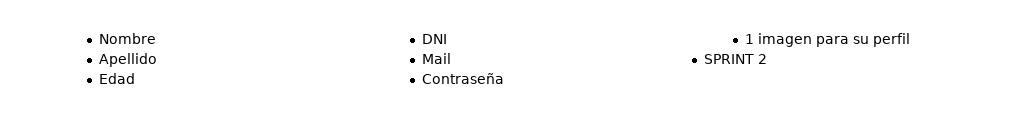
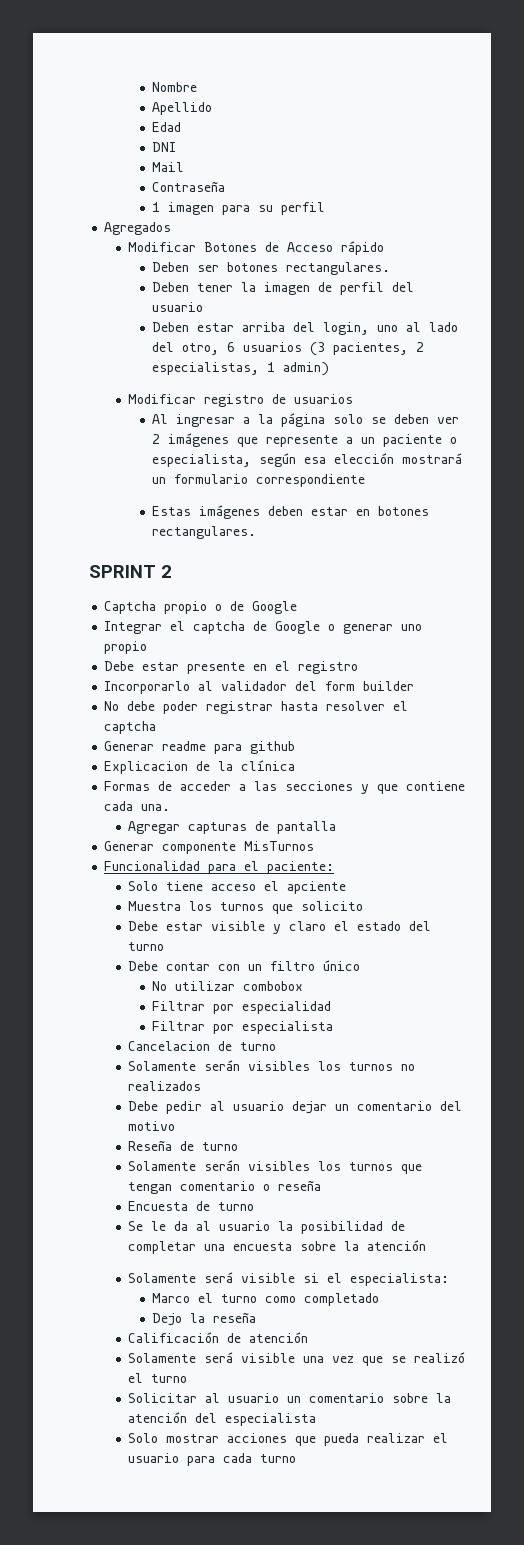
+ Agregados
+ Modificar Botones de Acceso rápido
+ Deben ser botones rectangulares.
+ Deben tener la imagen de perfil del usuario
+ Deben estar arriba del login, uno al lado del otro, 6 usuarios (3 pacientes, 2 especialistas, 1 admin)
+ Modificar registro de usuarios
+ Al ingresar a la página solo se deben ver 2 imágenes que represente a un paciente o especialista, según esa elección mostrará un formulario correspondiente
+ Estas imágenes deben estar en botones rectangulares.
  SPRINT 2
+ Captcha propio o de Google
+ Integrar el captcha de Google o generar uno propio
+ Debe estar presente en el registro
+ Incorporarlo al validador del form builder
+ No debe poder registrar hasta resolver el captcha
+ Generar readme para github
+ Explicacion de la clínica
+ Formas de acceder a las secciones y que contiene cada una.
+ Agregar capturas de pantalla
+ Generar componente MisTurnos
+ Funcionalidad para el paciente:
+ Solo tiene acceso el apciente
+ Muestra los turnos que solicito
+ Debe estar visible y claro el estado del turno
+ Debe contar con un filtro único
+ No utilizar combobox
+ Filtrar por especialidad
+ Filtrar por especialista
+ Cancelacion de turno
+ Solamente serán visibles los turnos no realizados
+ Debe pedir al usuario dejar un comentario del motivo
+ Reseña de turno
+ Solamente serán visibles los turnos que tengan comentario o reseña
+ Encuesta de turno
+ Se le da al usuario la posibilidad de completar una encuesta sobre la atención
+ Solamente será visible si el especialista:
+ Marco el turno como completado
+ Dejo la reseña
+ Calificación de atención
+ Solamente será visible una vez que se realizó el turno
+ Solicitar al usuario un comentario sobre la atención del especialista
+ Solo mostrar acciones que pueda realizar el usuario para cada turno

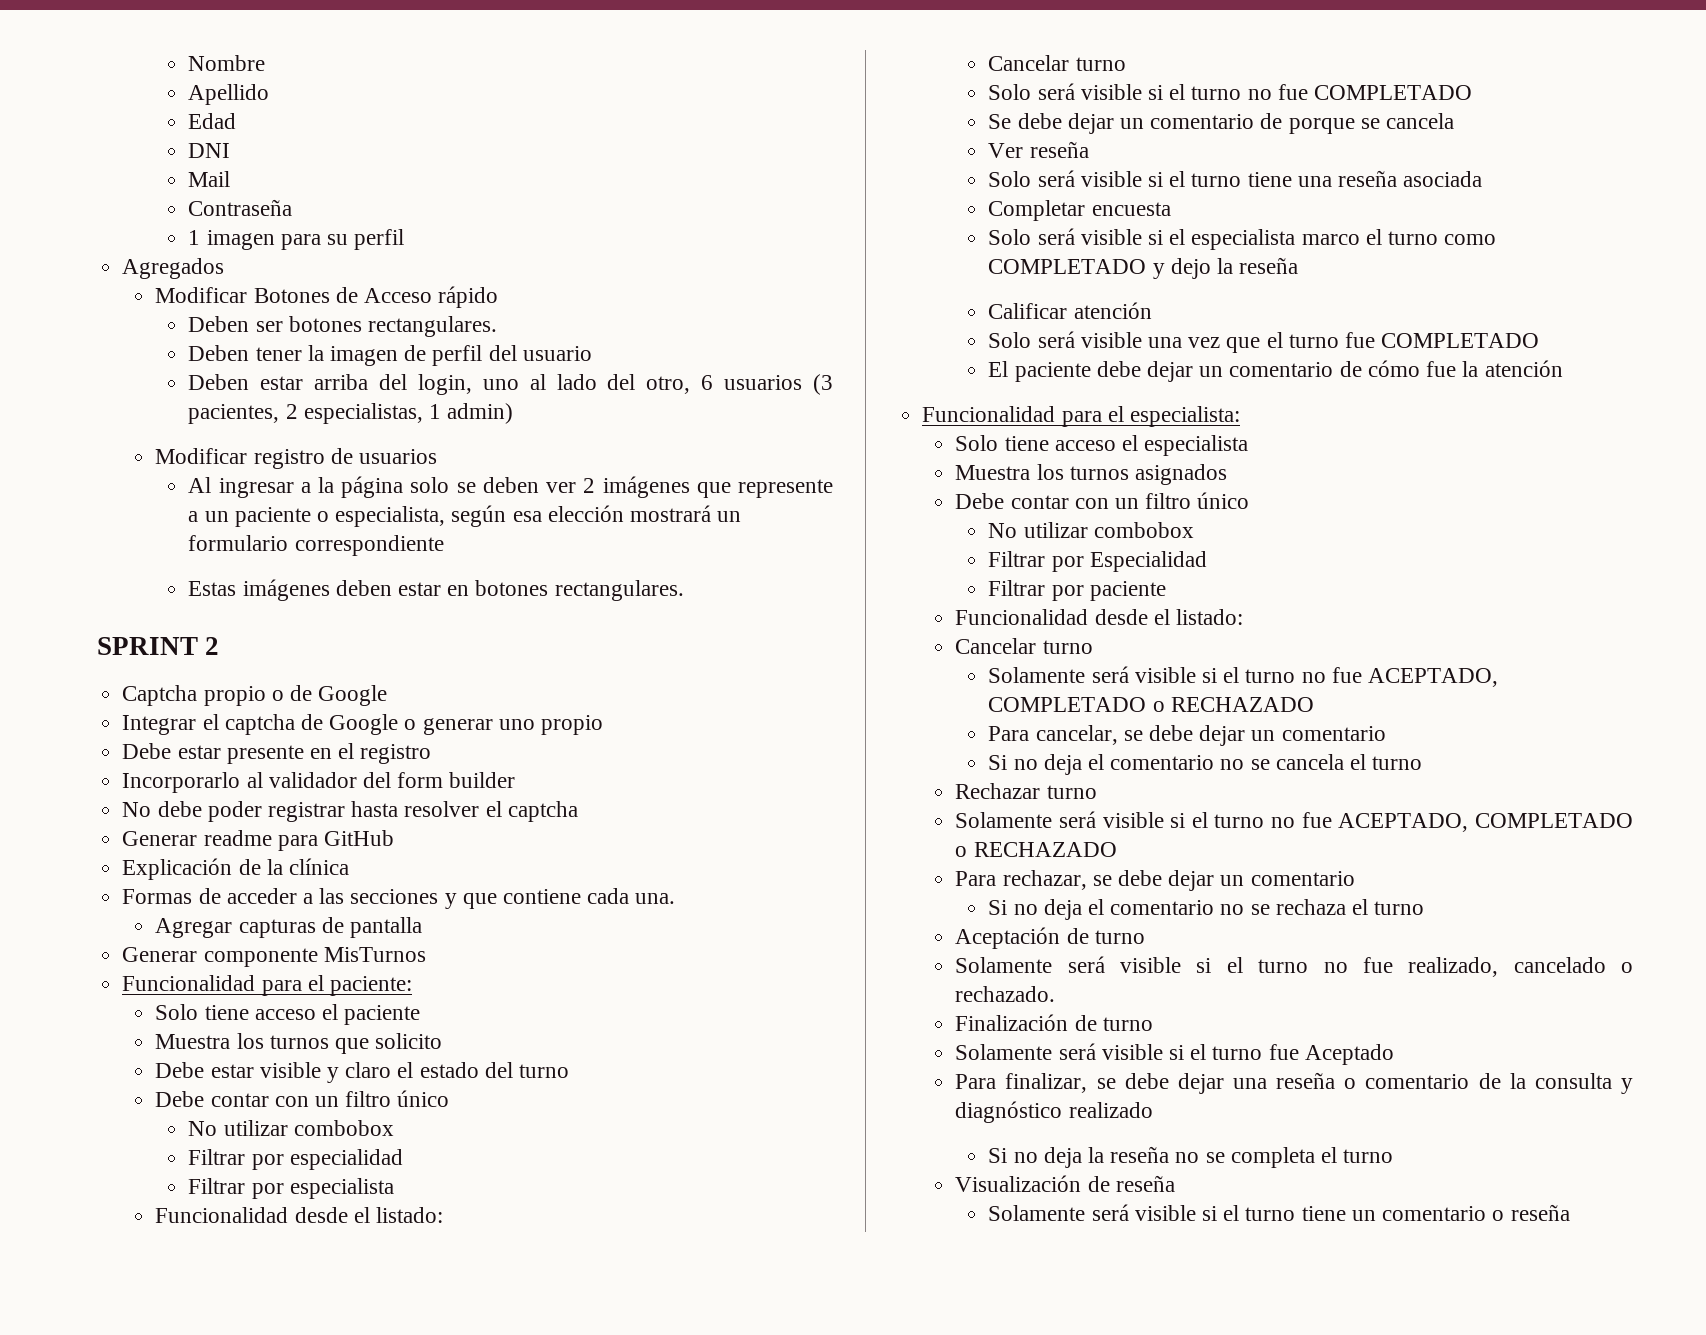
- Generar readme para github
- Explicacion de la clínica
+ Generar readme para GitHub
+ Explicación de la clínica
- Solo tiene acceso el apciente
+ Solo tiene acceso el paciente
  Filtrar por especialista
- Cancelacion de turno
- Solamente serán visibles los turnos no realizados
- Debe pedir al usuario dejar un comentario del motivo
- Reseña de turno
- Solamente serán visibles los turnos que tengan comentario o reseña
- Encuesta de turno
- Se le da al usuario la posibilidad de completar una encuesta sobre la atención
- Solamente será visible si el especialista:
- Marco el turno como completado
- Dejo la reseña
- Calificación de atención
- Solamente será visible una vez que se realizó el turno
- Solicitar al usuario un comentario sobre la atención del especialista
- Solo mostrar acciones que pueda realizar el usuario para cada turno
+ Funcionalidad desde el listado:
+ Cancelar turno
+ Solo será visible si el turno no fue COMPLETADO
+ Se debe dejar un comentario de porque se cancela
+ Ver reseña
+ Solo será visible si el turno tiene una reseña asociada
+ Completar encuesta
+ Solo será visible si el especialista marco el turno como COMPLETADO y dejo la reseña
+ Calificar atención
+ Solo será visible una vez que el turno fue COMPLETADO
+ El paciente debe dejar un comentario de cómo fue la atención
+ Funcionalidad para el especialista:
+ Solo tiene acceso el especialista
+ Muestra los turnos asignados
+ Debe contar con un filtro único
+ No utilizar combobox
+ Filtrar por Especialidad
+ Filtrar por paciente
+ Funcionalidad desde el listado:
+ Cancelar turno
+ Solamente será visible si el turno no fue ACEPTADO, COMPLETADO o RECHAZADO
+ Para cancelar, se debe dejar un comentario
+ Si no deja el comentario no se cancela el turno
+ Rechazar turno
+ Solamente será visible si el turno no fue ACEPTADO, COMPLETADO o RECHAZADO
+ Para rechazar, se debe dejar un comentario
+ Si no deja el comentario no se rechaza el turno
+ Aceptación de turno
+ Solamente será visible si el turno no fue realizado, cancelado o rechazado.
+ Finalización de turno
+ Solamente será visible si el turno fue Aceptado
+ Para finalizar, se debe dejar una reseña o comentario de la consulta y diagnóstico realizado
+ Si no deja la reseña no se completa el turno
+ Visualización de reseña
+ Solamente será visible si el turno tiene un comentario o reseña

